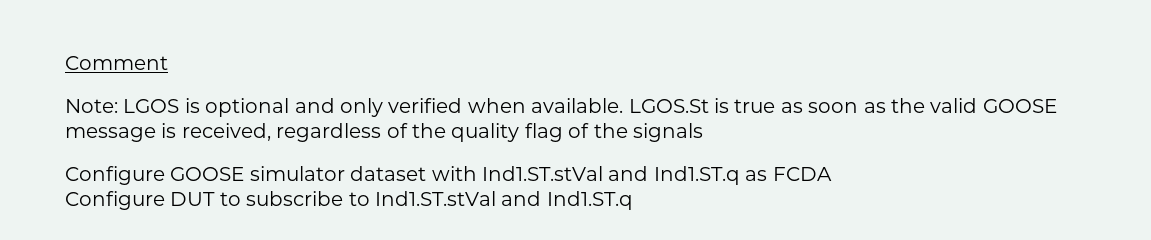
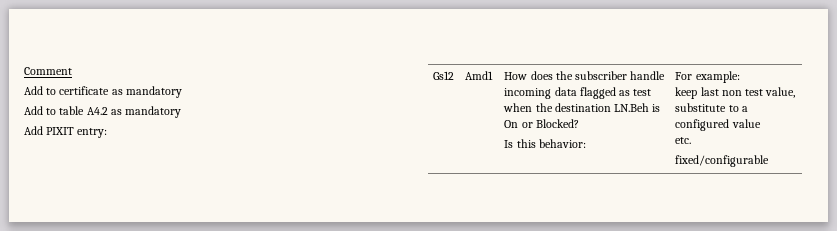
- Note: LGOS is optional and only verified when available. LGOS.St is true as soon as the valid GOOSE message is received, regardless of the quality flag of the signals
- Configure GOOSE simulator dataset with Ind1.ST.stVal and Ind1.ST.q as FCDA
- Configure DUT to subscribe to Ind1.ST.stVal and Ind1.ST.q
+ Add to certificate as mandatory
+ Add to table A4.2 as mandatory
+ Add PIXIT entry:
+ Gs12 | Amd1 | How does the subscriber handle incoming data flagged as test when the destination LN.Beh is On or Blocked?
+ Is this behavior: | For example:
+ keep last non test value, substitute to a configured value
+ etc.
+ fixed/configurable

